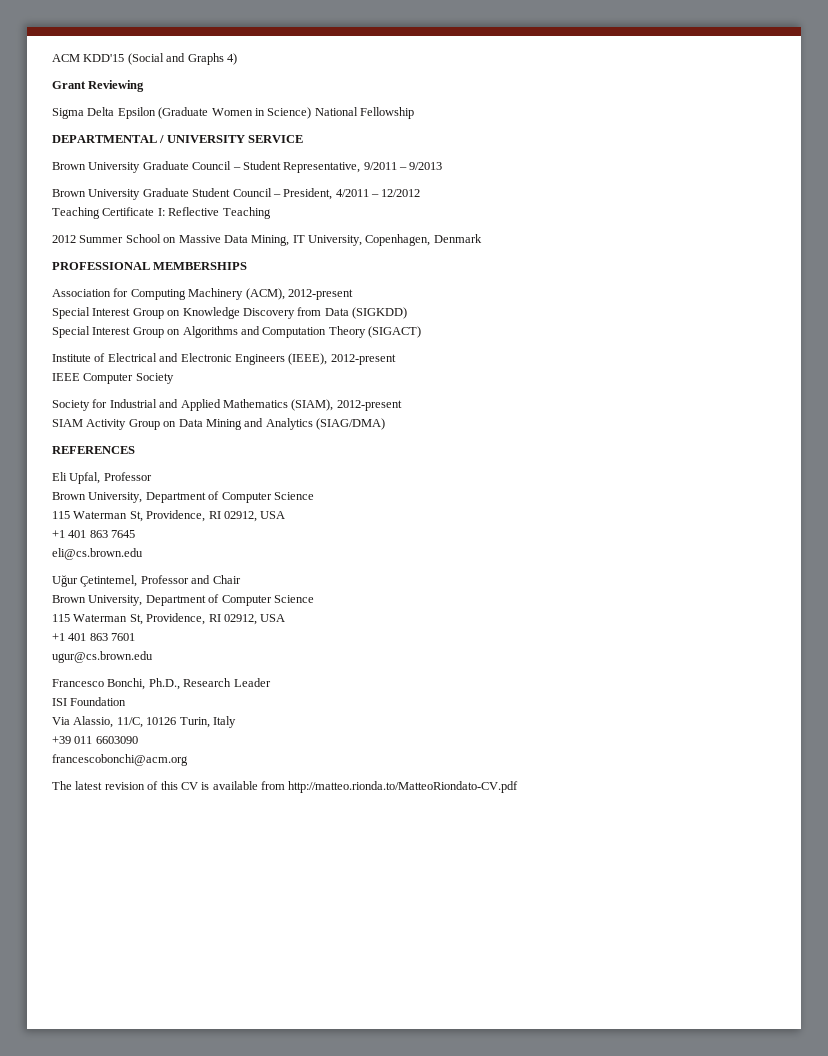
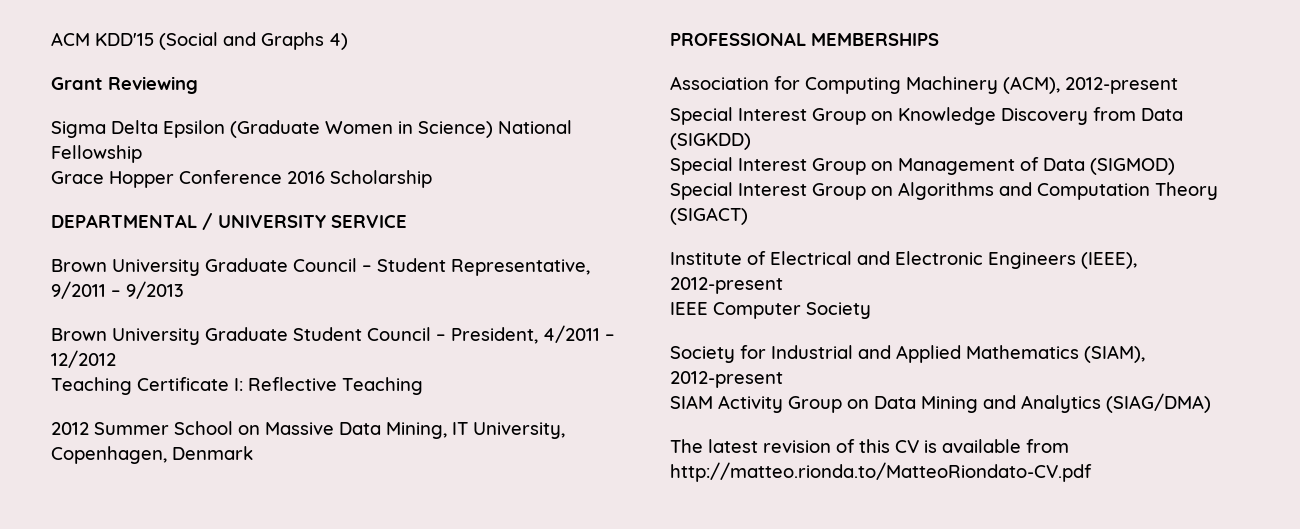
+ Grace Hopper Conference 2016 Scholarship
+ Special Interest Group on Management of Data (SIGMOD)
- REFERENCES
- Eli Upfal, Professor
- Brown University, Department of Computer Science
- 115 Waterman St, Providence, RI 02912, USA
- +1 401 863 7645
- eli@cs.brown.edu
- Uğur Çetintemel, Professor and Chair
- Brown University, Department of Computer Science
- 115 Waterman St, Providence, RI 02912, USA
- +1 401 863 7601
- ugur@cs.brown.edu
- Francesco Bonchi, Ph.D., Research Leader
- ISI Foundation
- Via Alassio, 11/C, 10126 Turin, Italy
- +39 011 6603090
- francescobonchi@acm.org

